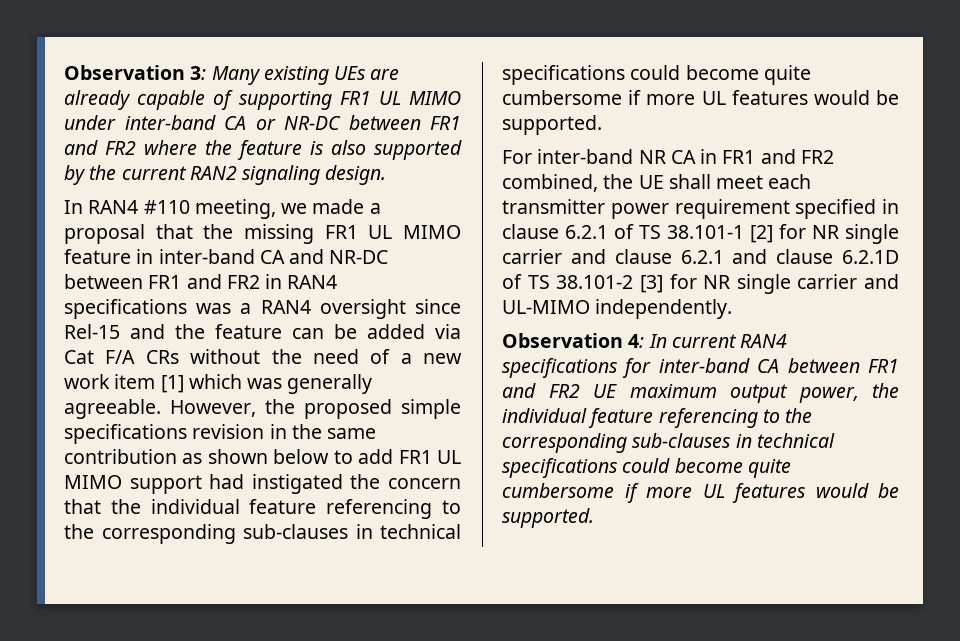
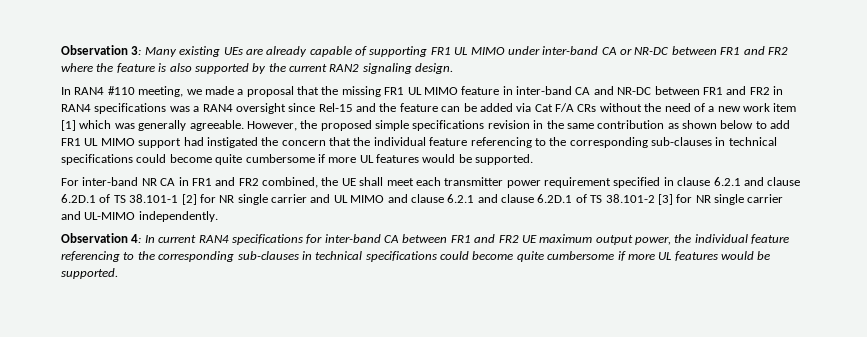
- For inter-band NR CA in FR1 and FR2 combined, the UE shall meet each transmitter power requirement specified in clause 6.2.1 of TS 38.101-1 [2] for NR single carrier and clause 6.2.1 and clause 6.2.1D of TS 38.101-2 [3] for NR single carrier and UL-MIMO independently.
+ For inter-band NR CA in FR1 and FR2 combined, the UE shall meet each transmitter power requirement specified in clause 6.2.1 and clause 6.2D.1 of TS 38.101-1 [2] for NR single carrier and UL MIMO and clause 6.2.1 and clause 6.2D.1 of TS 38.101-2 [3] for NR single carrier and UL-MIMO independently.

